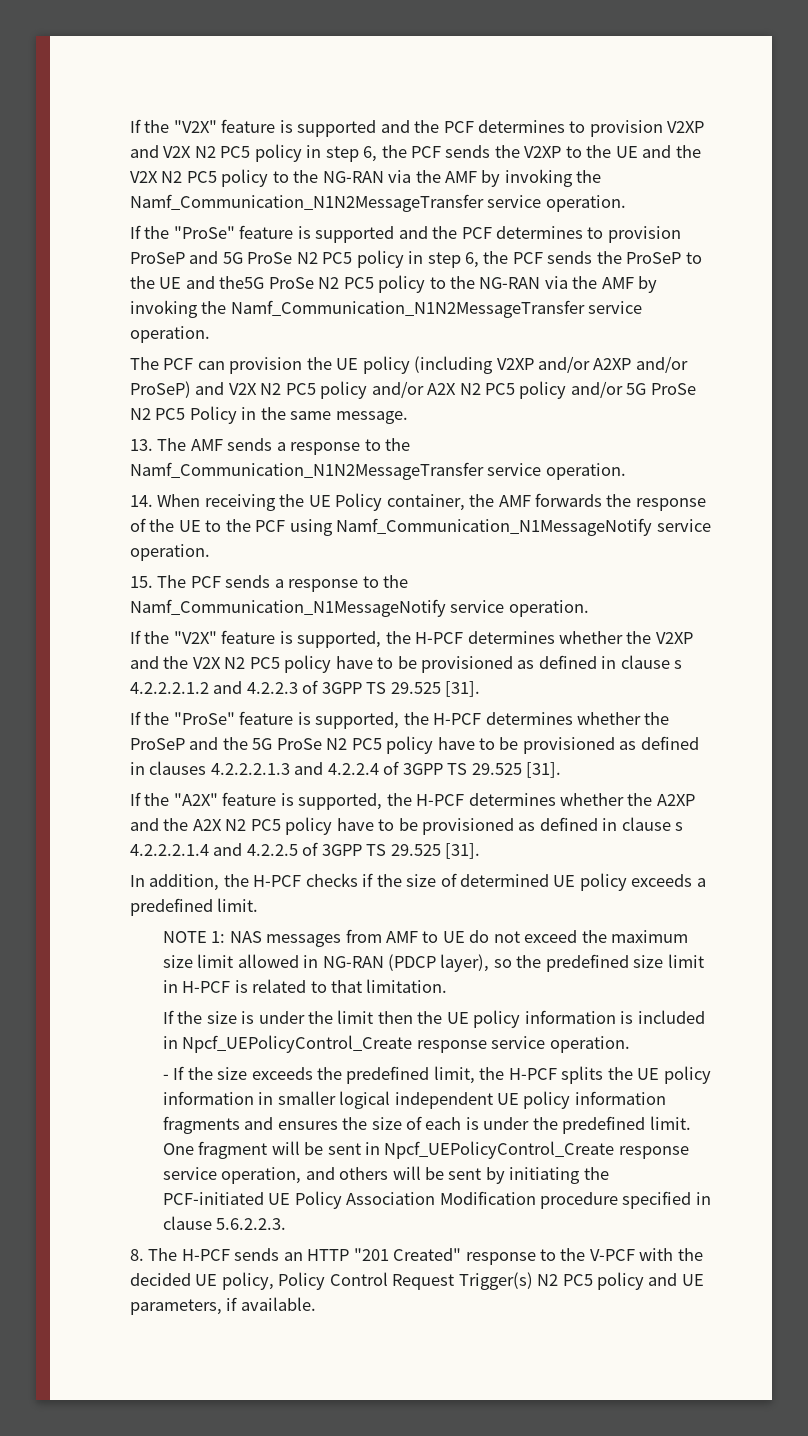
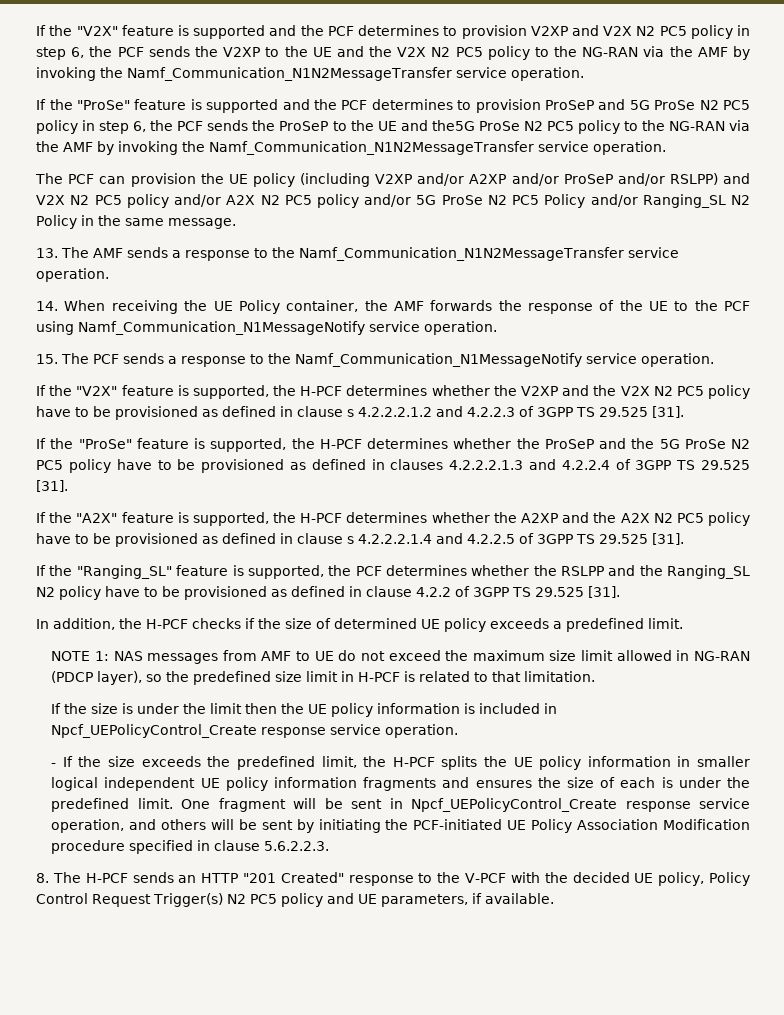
- The PCF can provision the UE policy (including V2XP and/or A2XP and/or ProSeP) and V2X N2 PC5 policy and/or A2X N2 PC5 policy and/or 5G ProSe N2 PC5 Policy in the same message.
+ The PCF can provision the UE policy (including V2XP and/or A2XP and/or ProSeP and/or RSLPP) and V2X N2 PC5 policy and/or A2X N2 PC5 policy and/or 5G ProSe N2 PC5 Policy and/or Ranging_SL N2 Policy in the same message.
+ If the "Ranging_SL" feature is supported, the PCF determines whether the RSLPP and the Ranging_SL N2 policy have to be provisioned as defined in clause 4.2.2 of 3GPP TS 29.525 [31].

